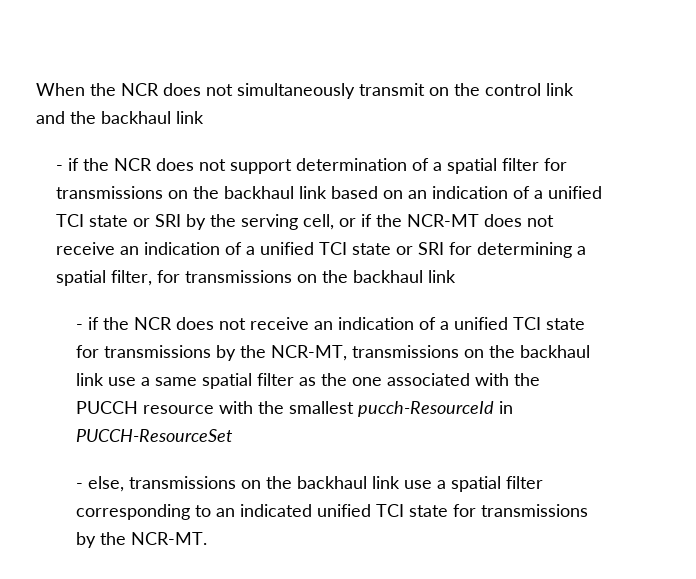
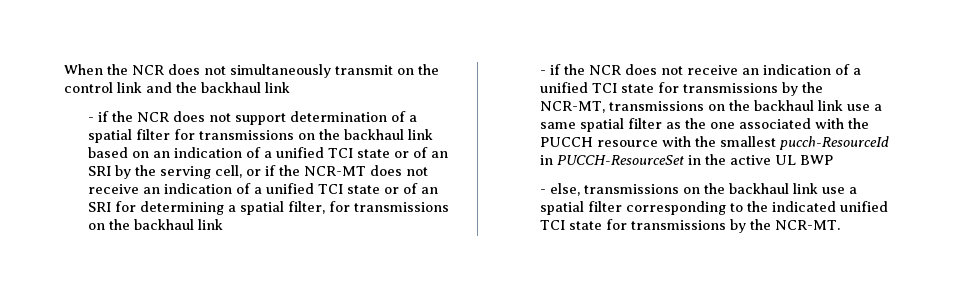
- - if the NCR does not support determination of a spatial filter for transmissions on the backhaul link based on an indication of a unified TCI state or SRI by the serving cell, or if the NCR-MT does not receive an indication of a unified TCI state or SRI for determining a spatial filter, for transmissions on the backhaul link
+ - if the NCR does not support determination of a spatial filter for transmissions on the backhaul link based on an indication of a unified TCI state or of an SRI by the serving cell, or if the NCR-MT does not receive an indication of a unified TCI state or of an SRI for determining a spatial filter, for transmissions on the backhaul link
- - if the NCR does not receive an indication of a unified TCI state for transmissions by the NCR-MT, transmissions on the backhaul link use a same spatial filter as the one associated with the PUCCH resource with the smallest pucch-ResourceId in PUCCH-ResourceSet
+ - if the NCR does not receive an indication of a unified TCI state for transmissions by the NCR-MT, transmissions on the backhaul link use a same spatial filter as the one associated with the PUCCH resource with the smallest pucch-ResourceId in PUCCH-ResourceSet in the active UL BWP
- - else, transmissions on the backhaul link use a spatial filter corresponding to an indicated unified TCI state for transmissions by the NCR-MT.
+ - else, transmissions on the backhaul link use a spatial filter corresponding to the indicated unified TCI state for transmissions by the NCR-MT.

